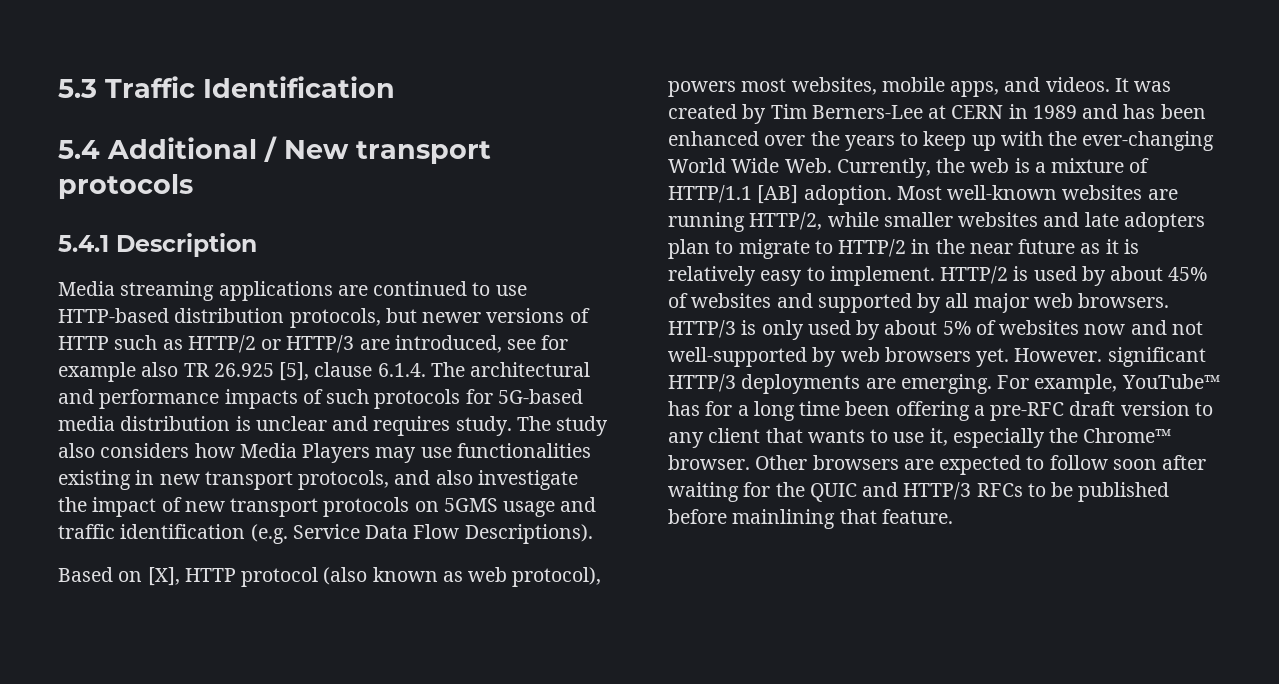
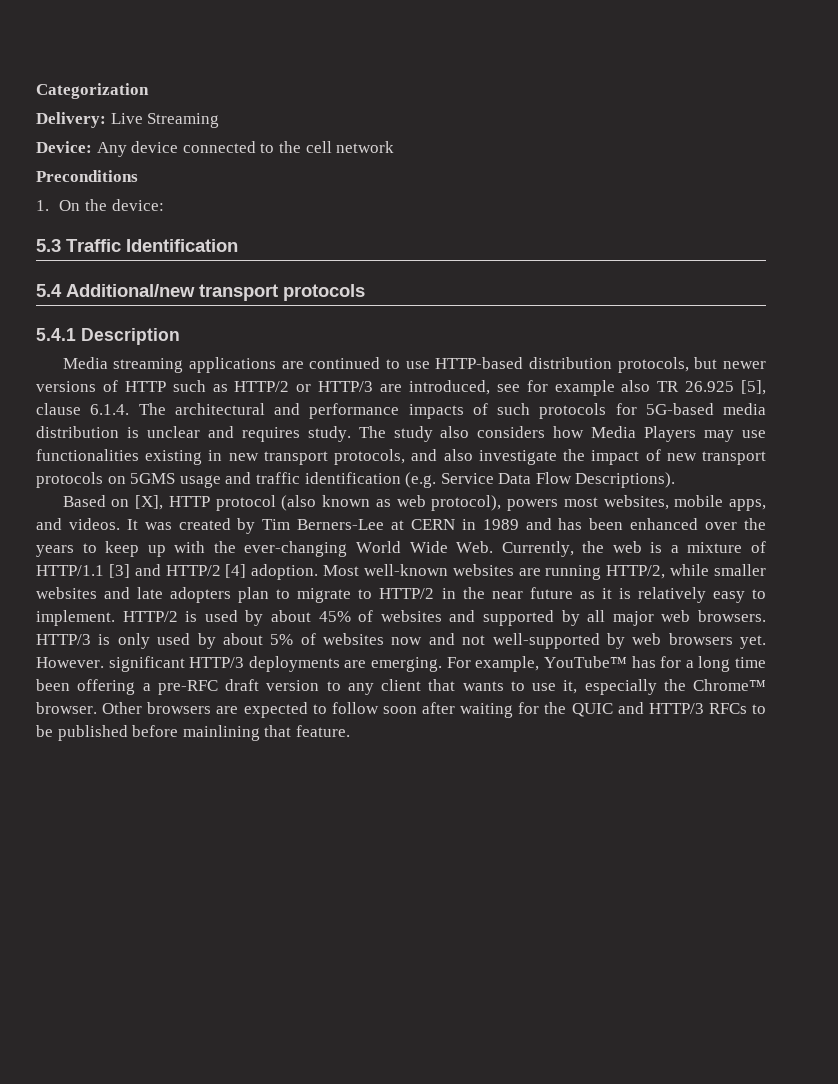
+ Categorization
+ Delivery: Live Streaming
+ Device: Any device connected to the cell network
+ Preconditions
+ 1. On the device:
- 5.4 Additional / New transport protocols
+ 5.4 Additional/new transport protocols
- It was created by Tim Berners-Lee at CERN in 1989 and has been enhanced over the years to keep up with the ever-changing World Wide Web. Currently, the web is a mixture of HTTP/1.1 [AB] adoption.
+ It was created by Tim Berners-Lee at CERN in 1989 and has been enhanced over the years to keep up with the ever-changing World Wide Web. Currently, the web is a mixture of HTTP/1.1 [3] and HTTP/2 [4] adoption.

